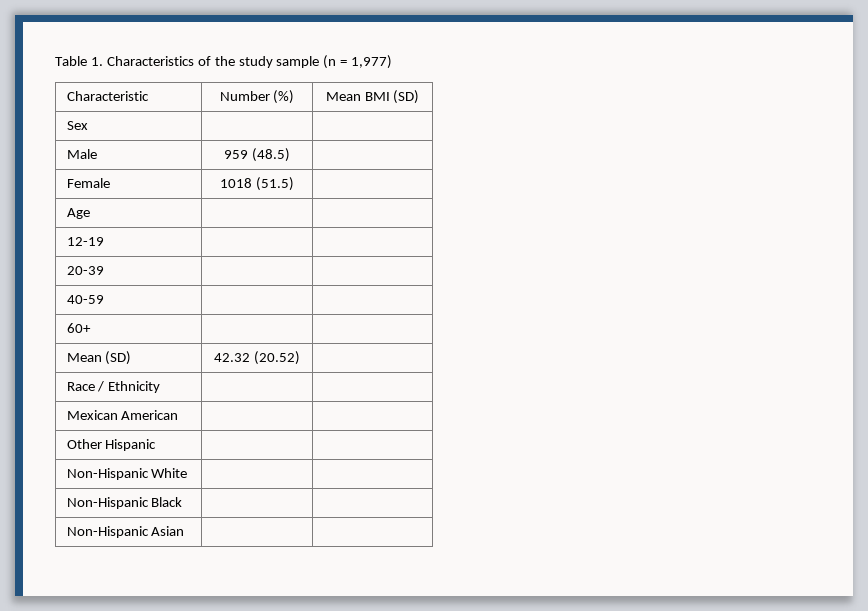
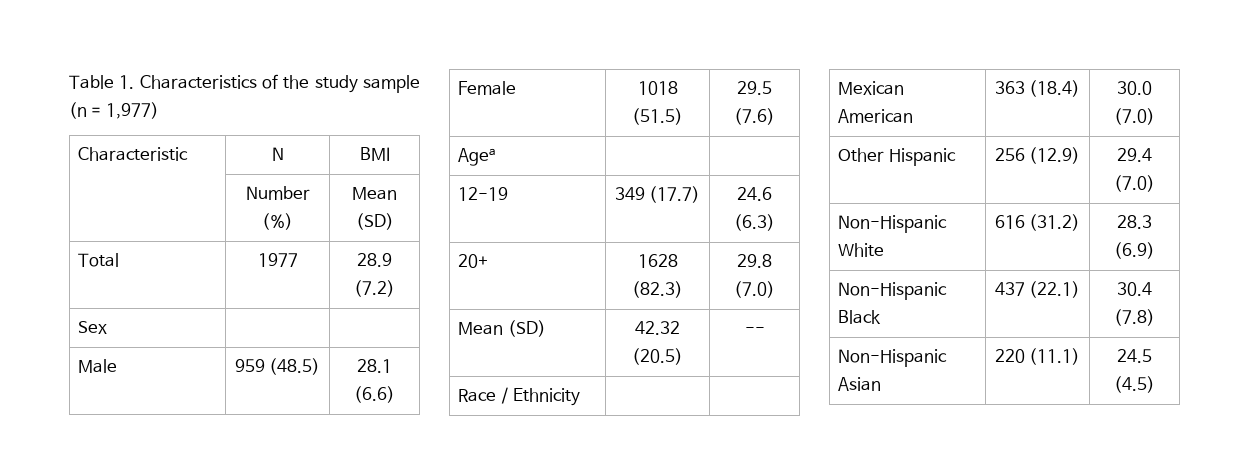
- Characteristic | Number (%) | Mean BMI (SD)
+ Characteristic | N | BMI
+ | Number (%) | Mean (SD)
+ Total | 1977 | 28.9 (7.2)
- Male | 959 (48.5) |
+ Male | 959 (48.5) | 28.1 (6.6)
- Female | 1018 (51.5) |
- Age | |
- 12-19 | |
- 20-39 | |
- 40-59 | |
- 60+ | |
+ Female | 1018 (51.5) | 29.5 (7.6)
+ Agea | |
+ 12-19 | 349 (17.7) | 24.6 (6.3)
+ 20+ | 1628 (82.3) | 29.8 (7.0)
- Mean (SD) | 42.32 (20.52) |
+ Mean (SD) | 42.32 (20.5) | --
- Mexican American | |
- Other Hispanic | |
- Non-Hispanic White | |
- Non-Hispanic Black | |
- Non-Hispanic Asian | |
+ Mexican American | 363 (18.4) | 30.0 (7.0)
+ Other Hispanic | 256 (12.9) | 29.4 (7.0)
+ Non-Hispanic White | 616 (31.2) | 28.3 (6.9)
+ Non-Hispanic Black | 437 (22.1) | 30.4 (7.8)
+ Non-Hispanic Asian | 220 (11.1) | 24.5 (4.5)

